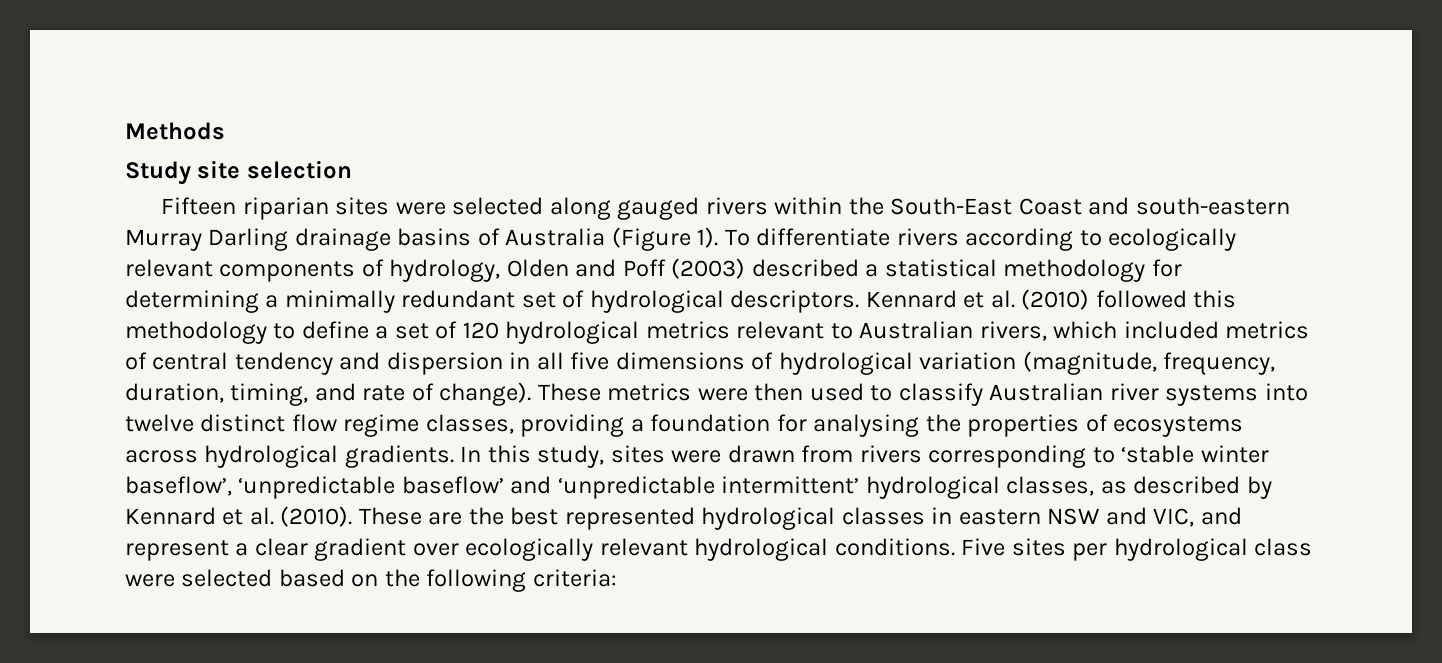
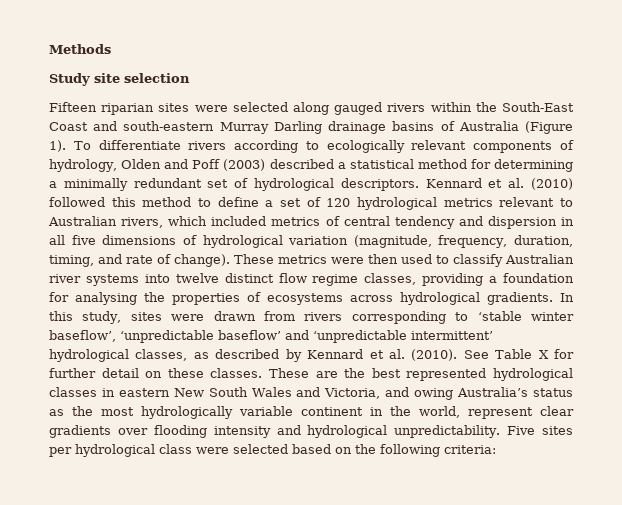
- To differentiate rivers according to ecologically relevant components of hydrology, Olden and Poff (2003) described a statistical methodology for determining a minimally redundant set of hydrological descriptors.
+ To differentiate rivers according to ecologically relevant components of hydrology, Olden and Poff (2003) described a statistical method for determining a minimally redundant set of hydrological descriptors.
- Kennard et al. (2010) followed this methodology to define a set of 120 hydrological metrics relevant to Australian rivers, which included metrics of central tendency and dispersion in all five dimensions of hydrological variation (magnitude, frequency, duration, timing, and rate of change).
+ Kennard et al. (2010) followed this method to define a set of 120 hydrological metrics relevant to Australian rivers, which included metrics of central tendency and dispersion in all five dimensions of hydrological variation (magnitude, frequency, duration, timing, and rate of change).
+ See Table X for further detail on these classes.
- These are the best represented hydrological classes in eastern NSW and VIC, and represent a clear gradient over ecologically relevant hydrological conditions.
+ These are the best represented hydrological classes in eastern New South Wales and Victoria, and owing Australia’s status as the most hydrologically variable continent in the world, represent clear gradients over flooding intensity and hydrological unpredictability.

